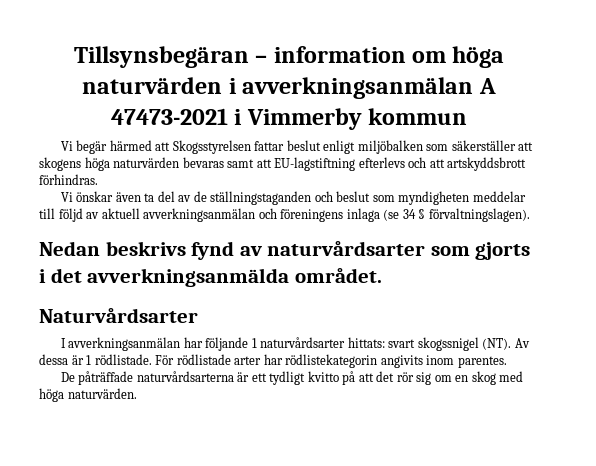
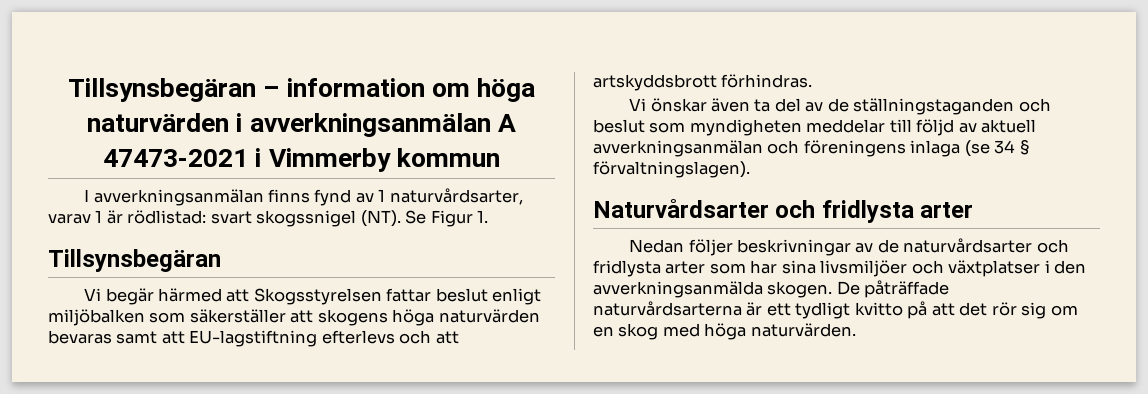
+ I avverkningsanmälan finns fynd av 1 naturvårdsarter, varav 1 är rödlistad: svart skogssnigel (NT). Se Figur 1.
+ Tillsynsbegäran
- Nedan beskrivs fynd av naturvårdsarter som gjorts i det avverkningsanmälda området.
- Naturvårdsarter
- I avverkningsanmälan har följande 1 naturvårdsarter hittats: svart skogssnigel (NT). Av dessa är 1 rödlistade. För rödlistade arter har rödlistekategorin angivits inom parentes.
- De påträffade naturvårdsarterna är ett tydligt kvitto på att det rör sig om en skog med höga naturvärden.
+ Naturvårdsarter och fridlysta arter
+ Nedan följer beskrivningar av de naturvårdsarter och fridlysta arter som har sina livsmiljöer och växtplatser i den avverkningsanmälda skogen. De påträffade naturvårdsarterna är ett tydligt kvitto på att det rör sig om en skog med höga naturvärden.

